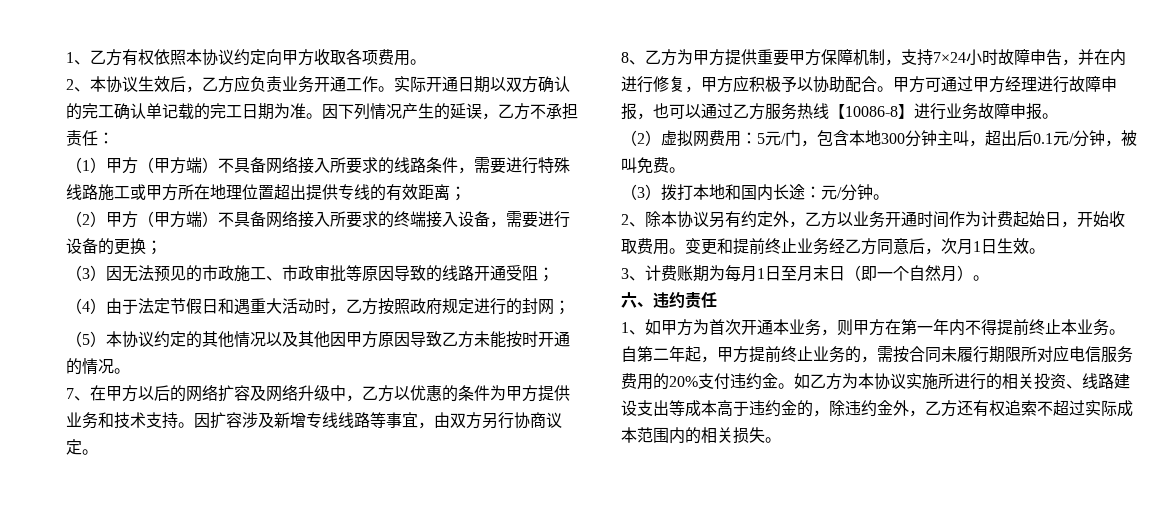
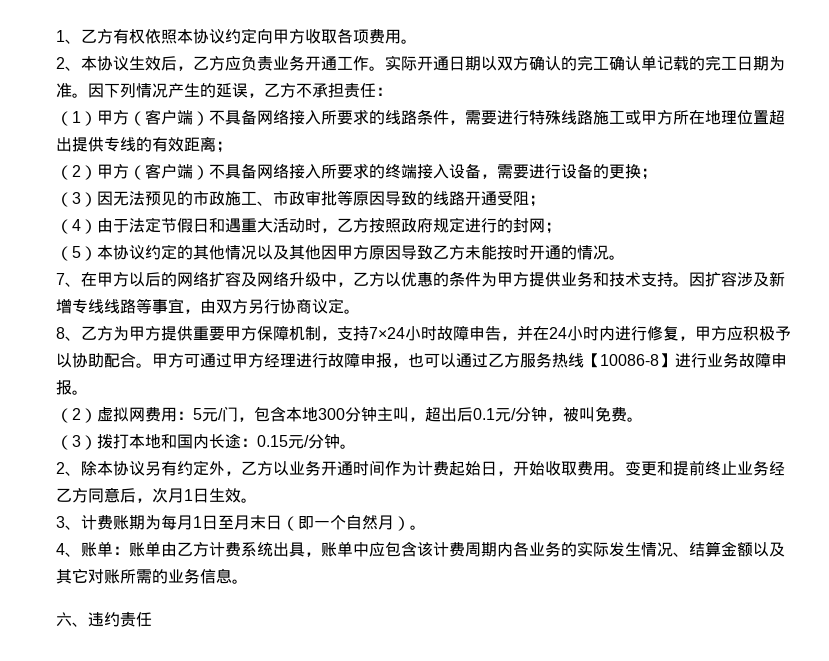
- （1）甲方（甲方端）不具备网络接入所要求的线路条件，需要进行特殊线路施工或甲方所在地理位置超出提供专线的有效距离；
+ （1）甲方（客户端）不具备网络接入所要求的线路条件，需要进行特殊线路施工或甲方所在地理位置超出提供专线的有效距离；
- （2）甲方（甲方端）不具备网络接入所要求的终端接入设备，需要进行设备的更换；
+ （2）甲方（客户端）不具备网络接入所要求的终端接入设备，需要进行设备的更换；
- 8、乙方为甲方提供重要甲方保障机制，支持7×24小时故障申告，并在内进行修复，甲方应积极予以协助配合。
+ 8、乙方为甲方提供重要甲方保障机制，支持7×24小时故障申告，并在24小时内进行修复，甲方应积极予以协助配合。
- （3）拨打本地和国内长途：元/分钟。
+ （3）拨打本地和国内长途：0.15元/分钟。
+ 4、账单：账单由乙方计费系统出具，账单中应包含该计费周期内各业务的实际发生情况、结算金额以及其它对账所需的业务信息。
  六、违约责任
- 1、如甲方为首次开通本业务，则甲方在第一年内不得提前终止本业务。自第二年起，甲方提前终止业务的，需按合同未履行期限所对应电信服务费用的20%支付违约金。如乙方为本协议实施所进行的相关投资、线路建设支出等成本高于违约金的，除违约金外，乙方还有权追索不超过实际成本范围内的相关损失。

